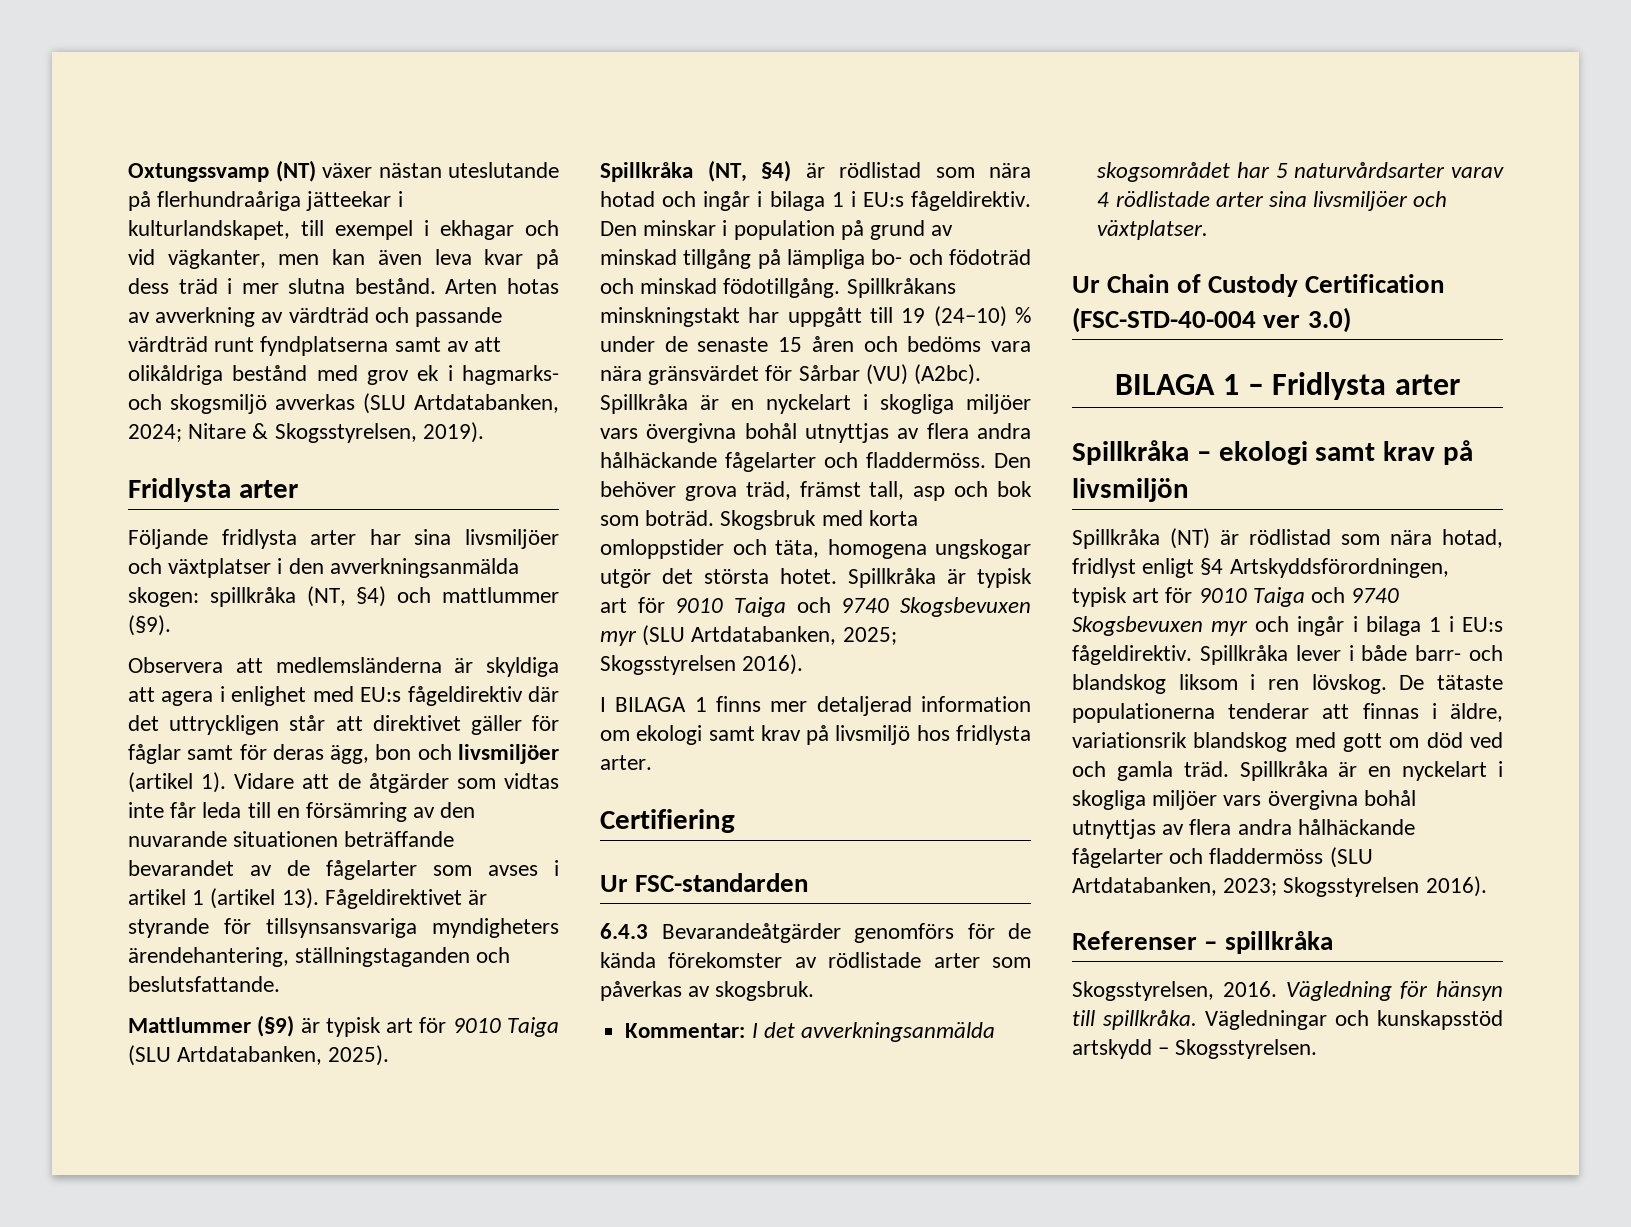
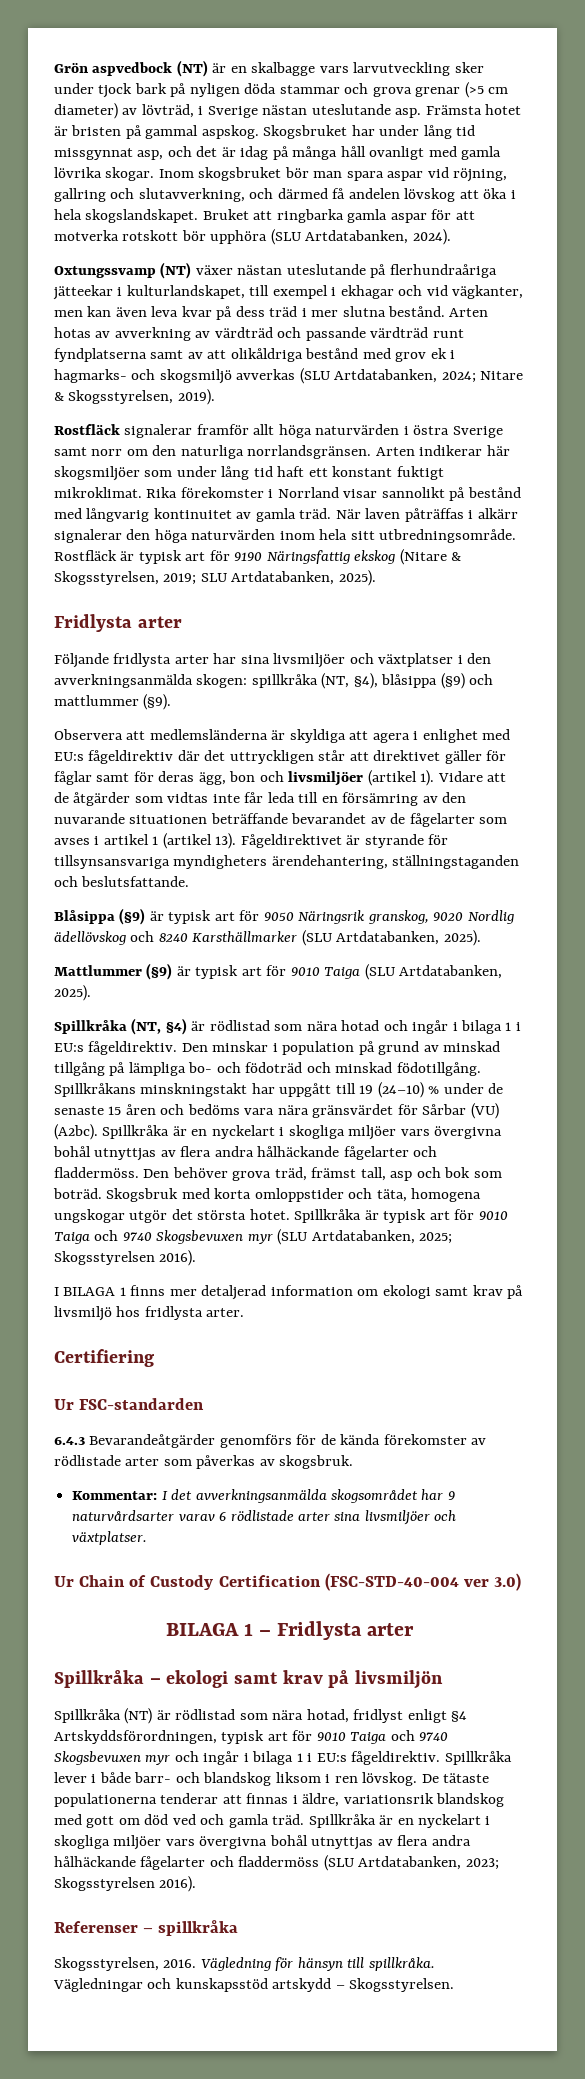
+ Grön aspvedbock (NT) är en skalbagge vars larvutveckling sker under tjock bark på nyligen döda stammar och grova grenar (>5 cm diameter) av lövträd, i Sverige nästan uteslutande asp. Främsta hotet är bristen på gammal aspskog. Skogsbruket har under lång tid missgynnat asp, och det är idag på många håll ovanligt med gamla lövrika skogar. Inom skogsbruket bör man spara aspar vid röjning, gallring och slutavverkning, och därmed få andelen lövskog att öka i hela skogslandskapet. Bruket att ringbarka gamla aspar för att motverka rotskott bör upphöra (SLU Artdatabanken, 2024).
+ Rostfläck signalerar framför allt höga naturvärden i östra Sverige samt norr om den naturliga norrlandsgränsen. Arten indikerar här skogsmiljöer som under lång tid haft ett konstant fuktigt mikroklimat. Rika förekomster i Norrland visar sannolikt på bestånd med långvarig kontinuitet av gamla träd. När laven påträffas i alkärr signalerar den höga naturvärden inom hela sitt utbredningsområde. Rostfläck är typisk art för 9190 Näringsfattig ekskog (Nitare & Skogsstyrelsen, 2019; SLU Artdatabanken, 2025).
- Följande fridlysta arter har sina livsmiljöer och växtplatser i den avverkningsanmälda skogen: spillkråka (NT, §4) och mattlummer (§9).
+ Följande fridlysta arter har sina livsmiljöer och växtplatser i den avverkningsanmälda skogen: spillkråka (NT, §4), blåsippa (§9) och mattlummer (§9).
+ Blåsippa (§9) är typisk art för 9050 Näringsrik granskog, 9020 Nordlig ädellövskog och 8240 Karsthällmarker (SLU Artdatabanken, 2025).
- Kommentar: I det avverkningsanmälda skogsområdet har 5 naturvårdsarter varav 4 rödlistade arter sina livsmiljöer och växtplatser.
+ Kommentar: I det avverkningsanmälda skogsområdet har 9 naturvårdsarter varav 6 rödlistade arter sina livsmiljöer och växtplatser.

